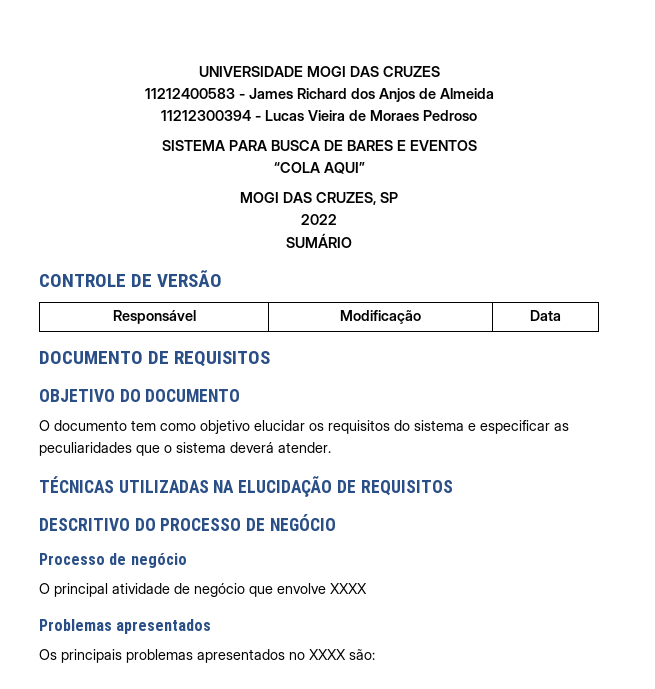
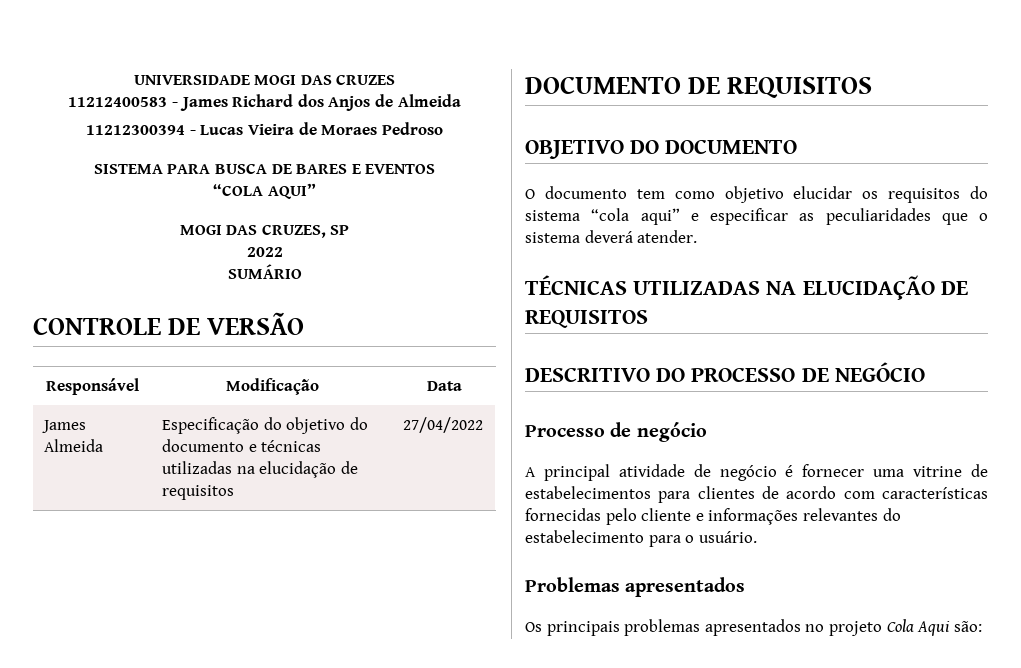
+ James Almeida | Especificação do objetivo do documento e técnicas utilizadas na elucidação de requisitos | 27/04/2022
- O documento tem como objetivo elucidar os requisitos do sistema e especificar as peculiaridades que o sistema deverá atender.
+ O documento tem como objetivo elucidar os requisitos do sistema “cola aqui” e especificar as peculiaridades que o sistema deverá atender.
- O principal atividade de negócio que envolve XXXX
+ A principal atividade de negócio é fornecer uma vitrine de estabelecimentos para clientes de acordo com características fornecidas pelo cliente e informações relevantes do estabelecimento para o usuário.
- Os principais problemas apresentados no XXXX são:
+ Os principais problemas apresentados no projeto Cola Aqui são:

